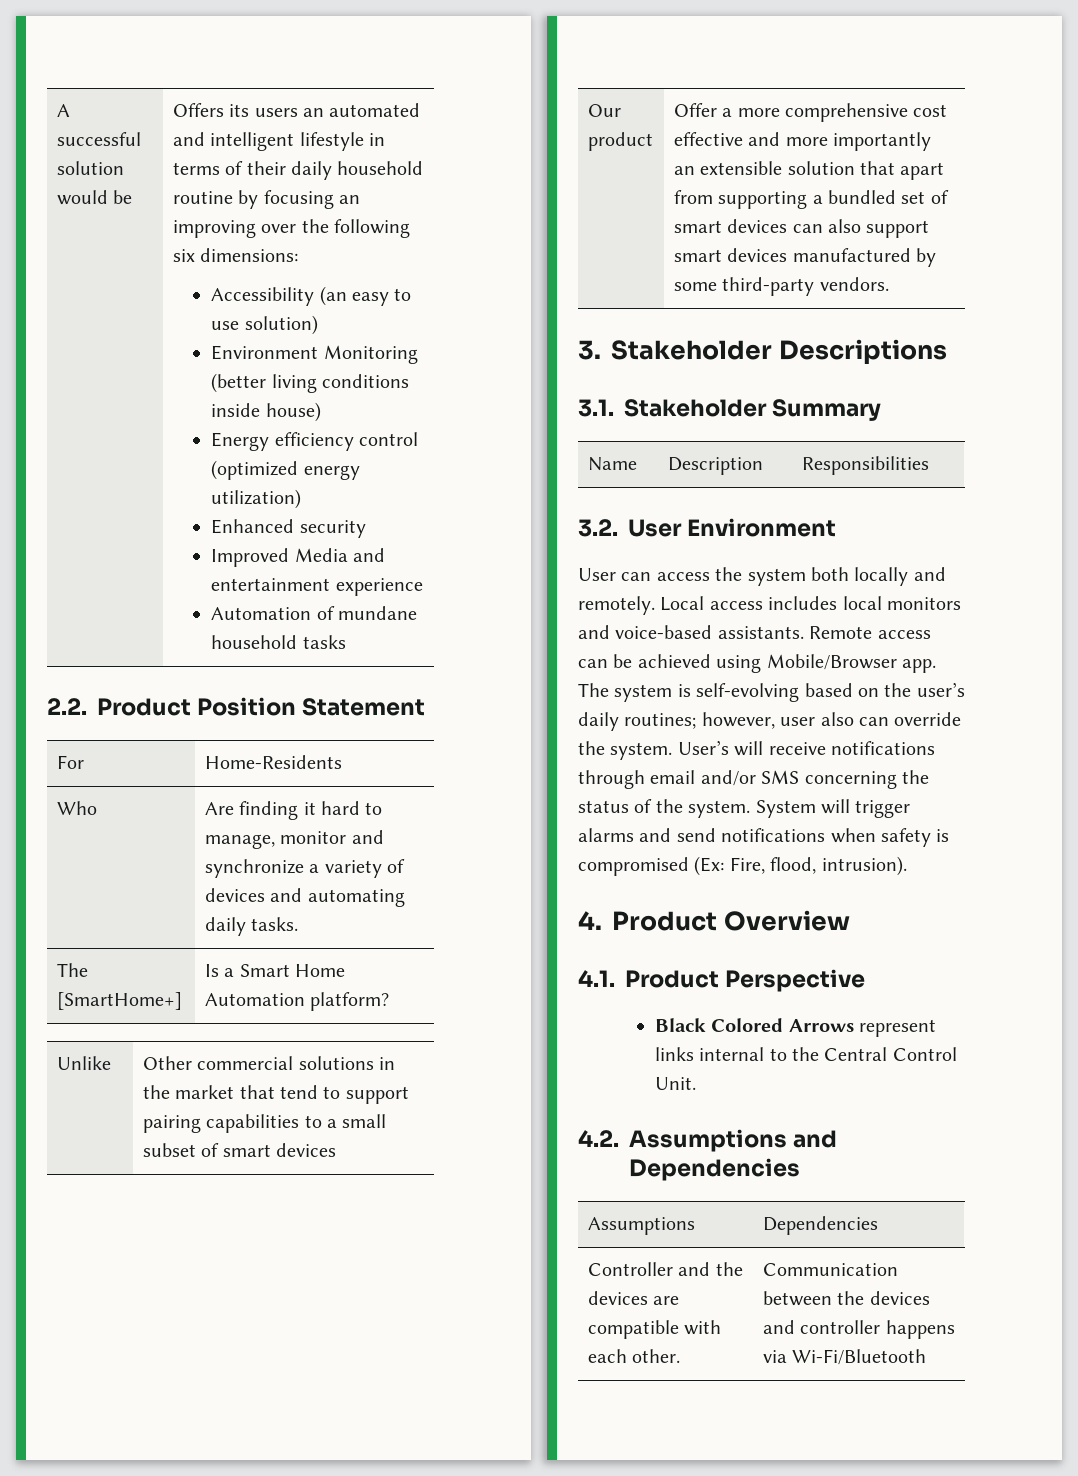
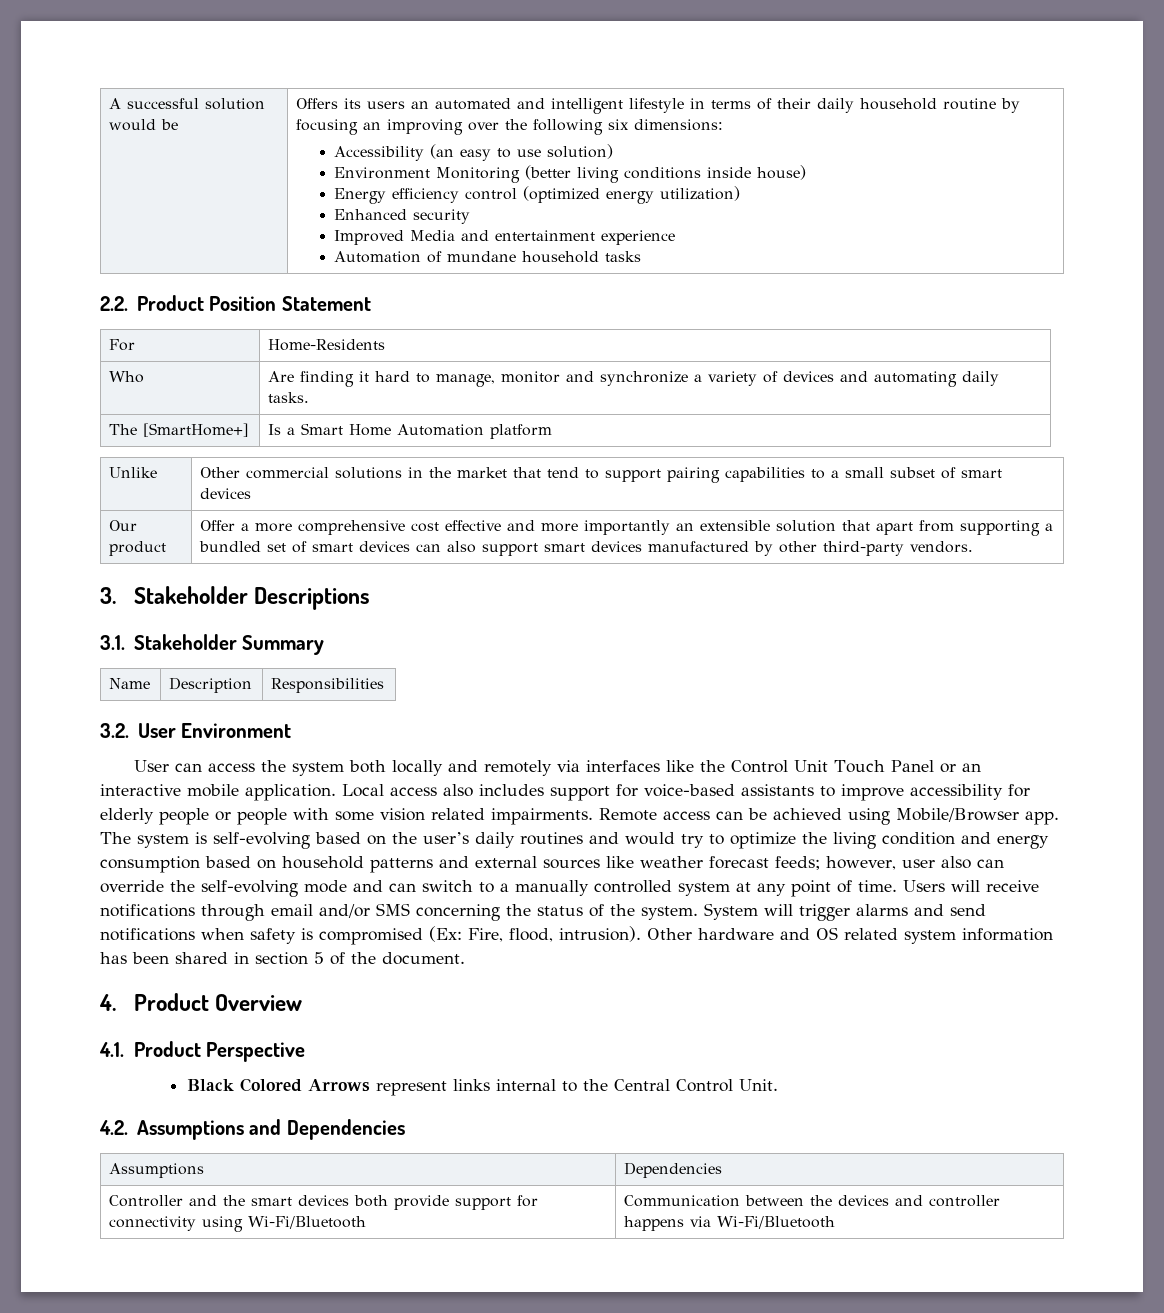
- The [SmartHome+] | Is a Smart Home Automation platform?
+ The [SmartHome+] | Is a Smart Home Automation platform
- Our product | Offer a more comprehensive cost effective and more importantly an extensible solution that apart from supporting a bundled set of smart devices can also support smart devices manufactured by some third-party vendors.
+ Our product | Offer a more comprehensive cost effective and more importantly an extensible solution that apart from supporting a bundled set of smart devices can also support smart devices manufactured by other third-party vendors.
- User can access the system both locally and remotely. Local access includes local monitors and voice-based assistants.
+ User can access the system both locally and remotely via interfaces like the Control Unit Touch Panel or an interactive mobile application. Local access also includes support for voice-based assistants to improve accessibility for elderly people or people with some vision related impairments.
- The system is self-evolving based on the user’s daily routines; however, user also can override the system. User’s will receive notifications through email and/or SMS concerning the status of the system.
+ The system is self-evolving based on the user’s daily routines and would try to optimize the living condition and energy consumption based on household patterns and external sources like weather forecast feeds; however, user also can override the self-evolving mode and can switch to a manually controlled system at any point of time. Users will receive notifications through email and/or SMS concerning the status of the system.
+ Other hardware and OS related system information has been shared in section 5 of the document.
- Controller and the devices are compatible with each other. | Communication between the devices and controller happens via Wi-Fi/Bluetooth
+ Controller and the smart devices both provide support for connectivity using Wi-Fi/Bluetooth | Communication between the devices and controller happens via Wi-Fi/Bluetooth

